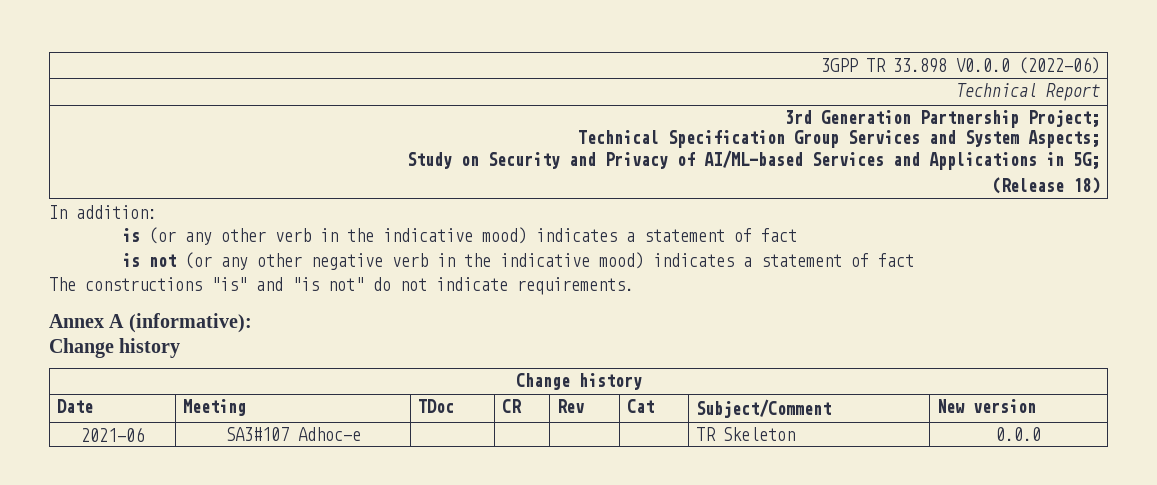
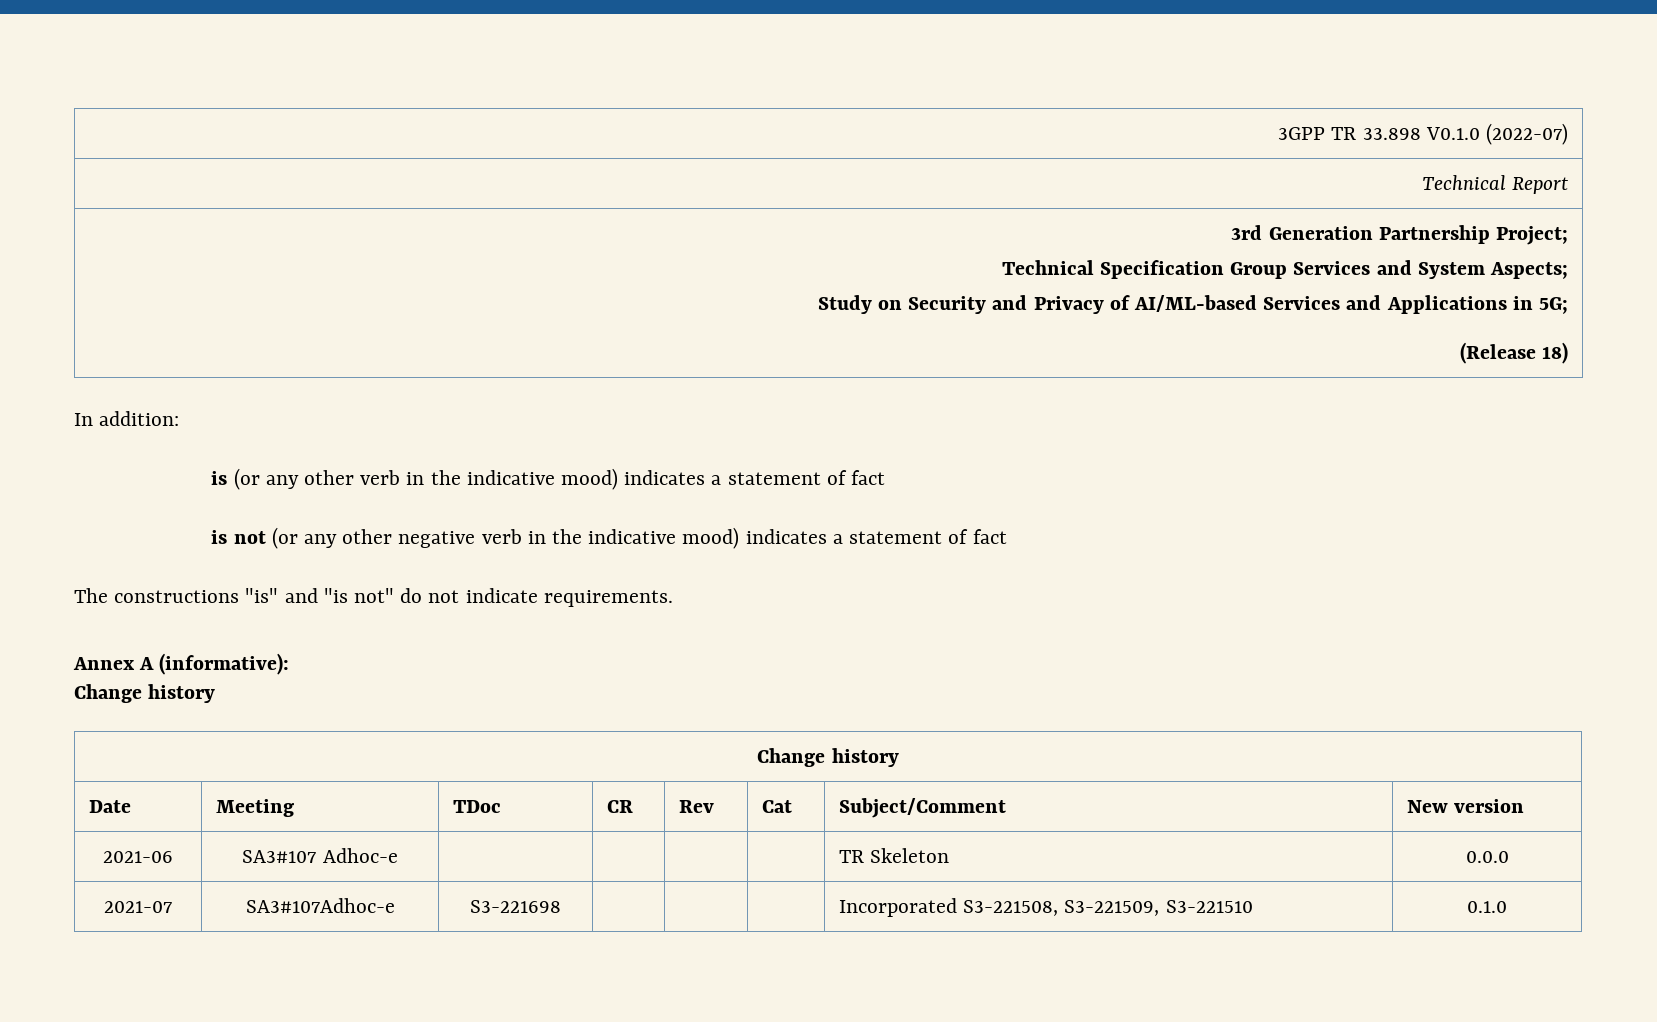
- 3GPP TR 33.898 V0.0.0 (2022-06)
+ 3GPP TR 33.898 V0.1.0 (2022-07)
+ 2021-07 | SA3#107Adhoc-e | S3-221698 | | | | Incorporated S3-221508, S3-221509, S3-221510 | 0.1.0

